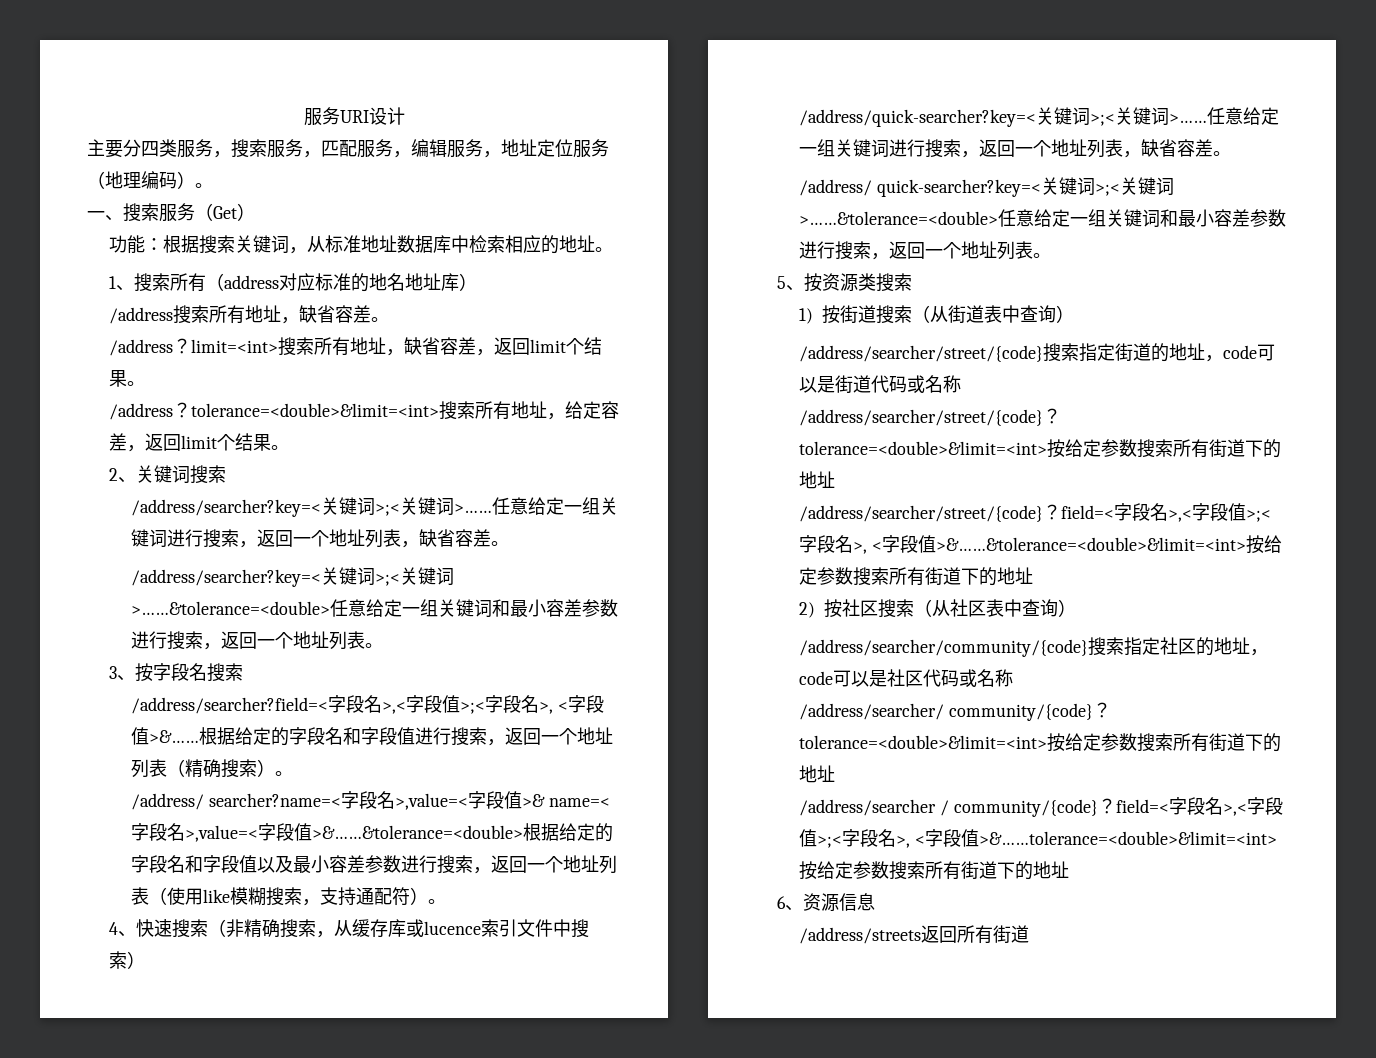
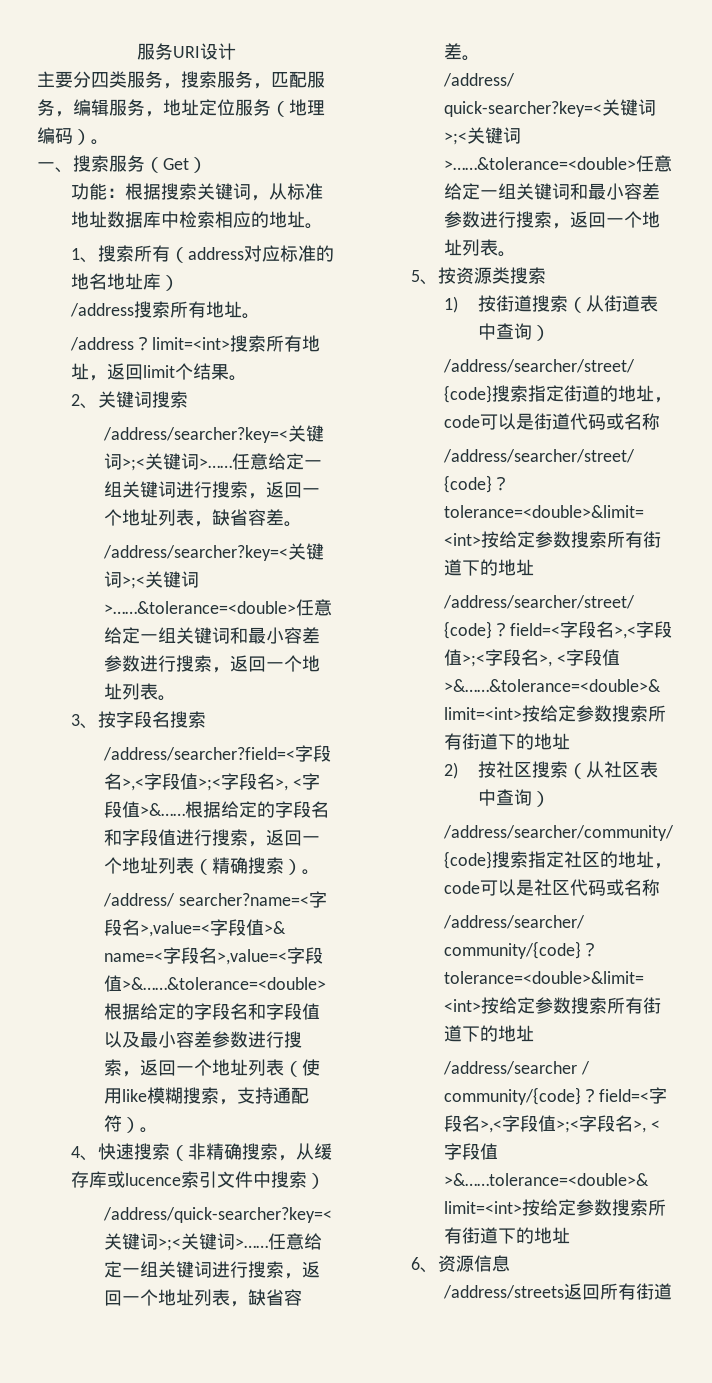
- /address搜索所有地址，缺省容差。
+ /address搜索所有地址。
- /address？limit=<int>搜索所有地址，缺省容差，返回limit个结果。
- /address？tolerance=<double>&limit=<int>搜索所有地址，给定容差，返回limit个结果。
+ /address？limit=<int>搜索所有地址，返回limit个结果。

